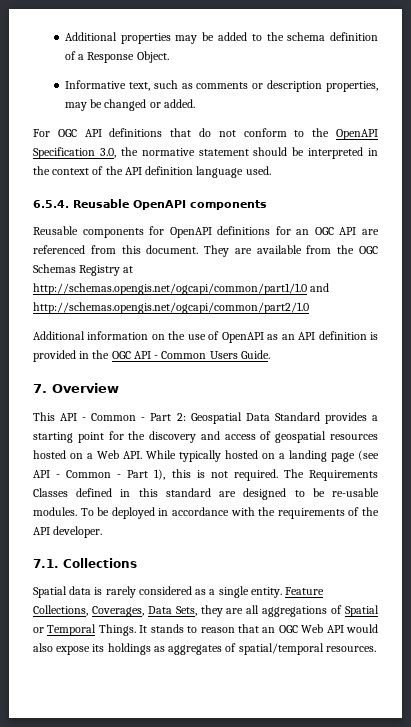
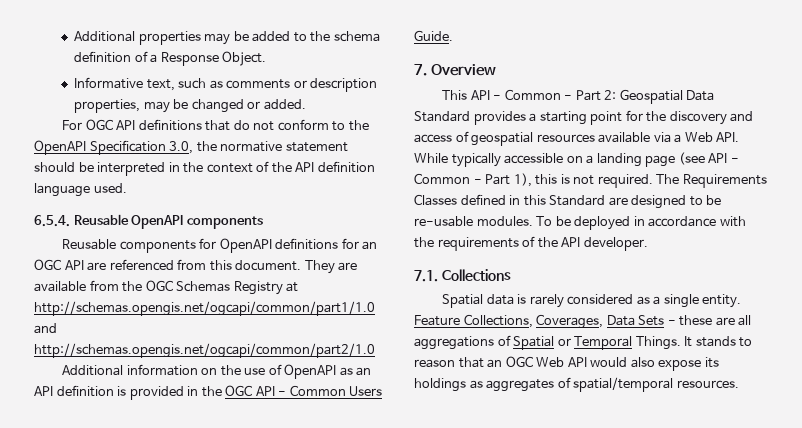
- This API - Common - Part 2: Geospatial Data Standard provides a starting point for the discovery and access of geospatial resources hosted on a Web API. While typically hosted on a landing page (see API - Common - Part 1), this is not required.
+ This API - Common - Part 2: Geospatial Data Standard provides a starting point for the discovery and access of geospatial resources available via a Web API. While typically accessible on a landing page (see API - Common - Part 1), this is not required.
- The Requirements Classes defined in this standard are designed to be re-usable modules.
+ The Requirements Classes defined in this Standard are designed to be re-usable modules.
- Feature Collections, Coverages, Data Sets, they are all aggregations of Spatial or Temporal Things.
+ Feature Collections, Coverages, Data Sets - these are all aggregations of Spatial or Temporal Things.

